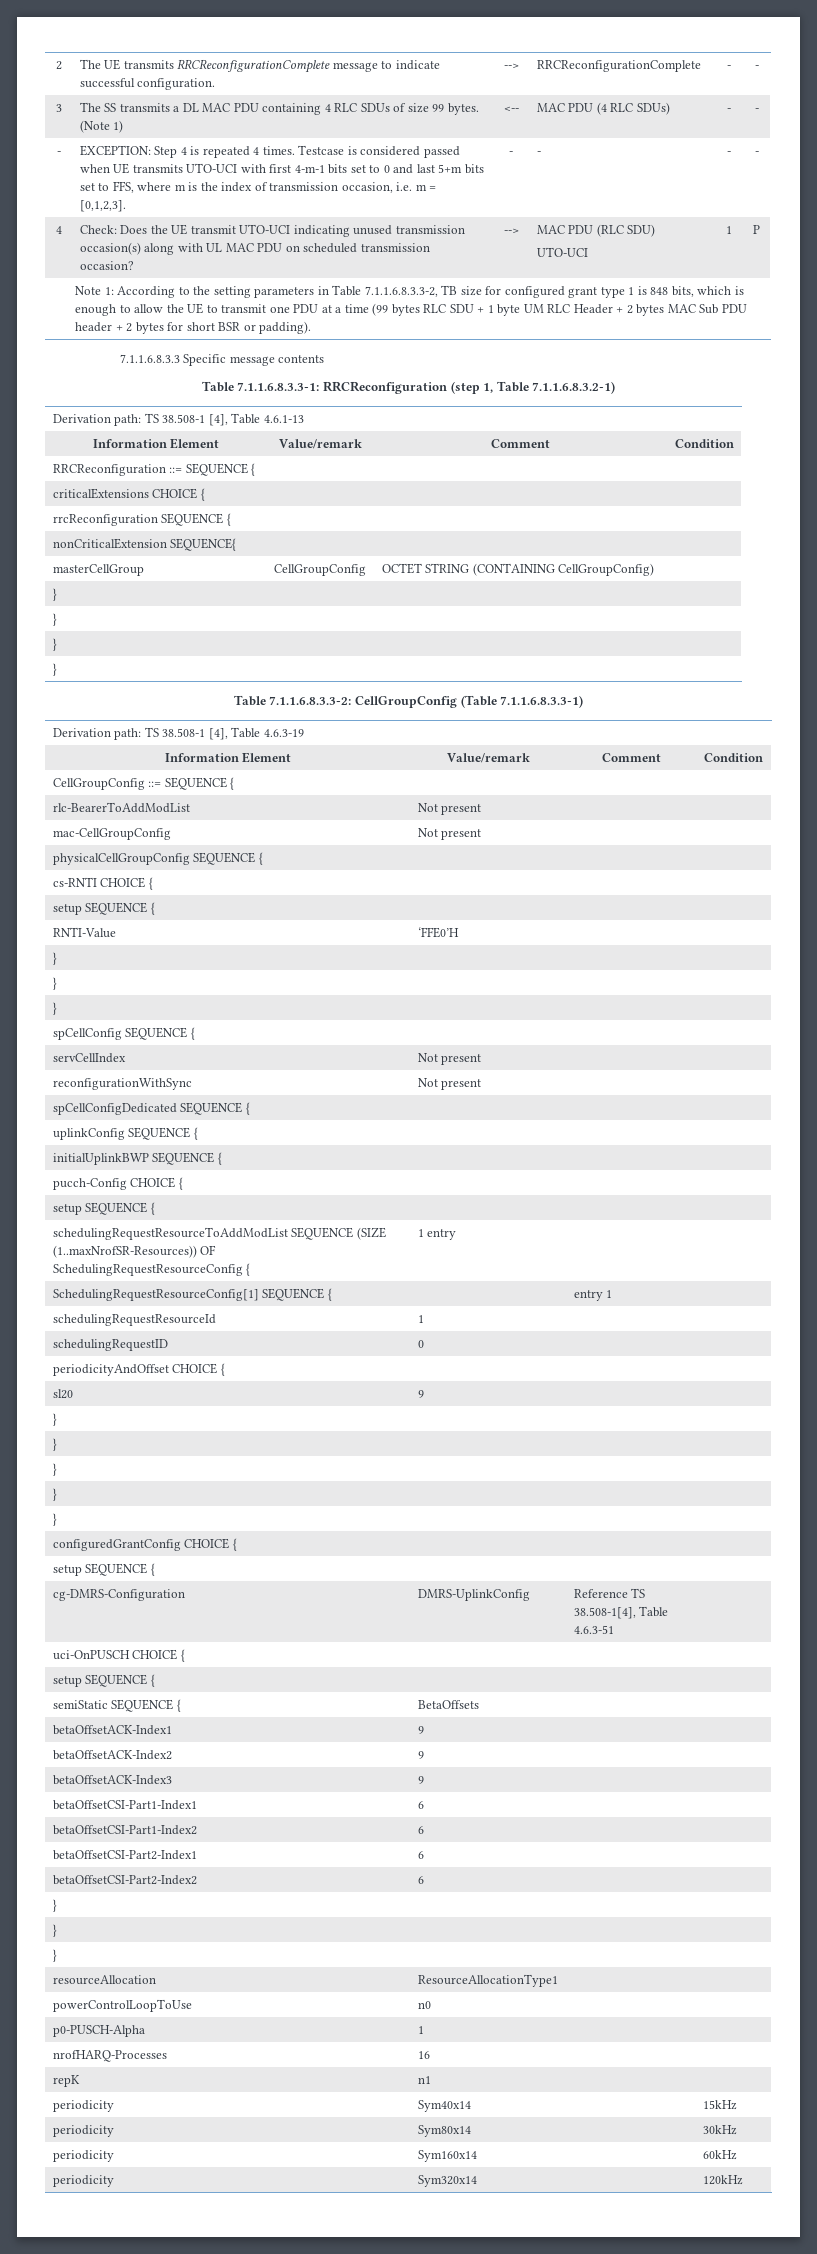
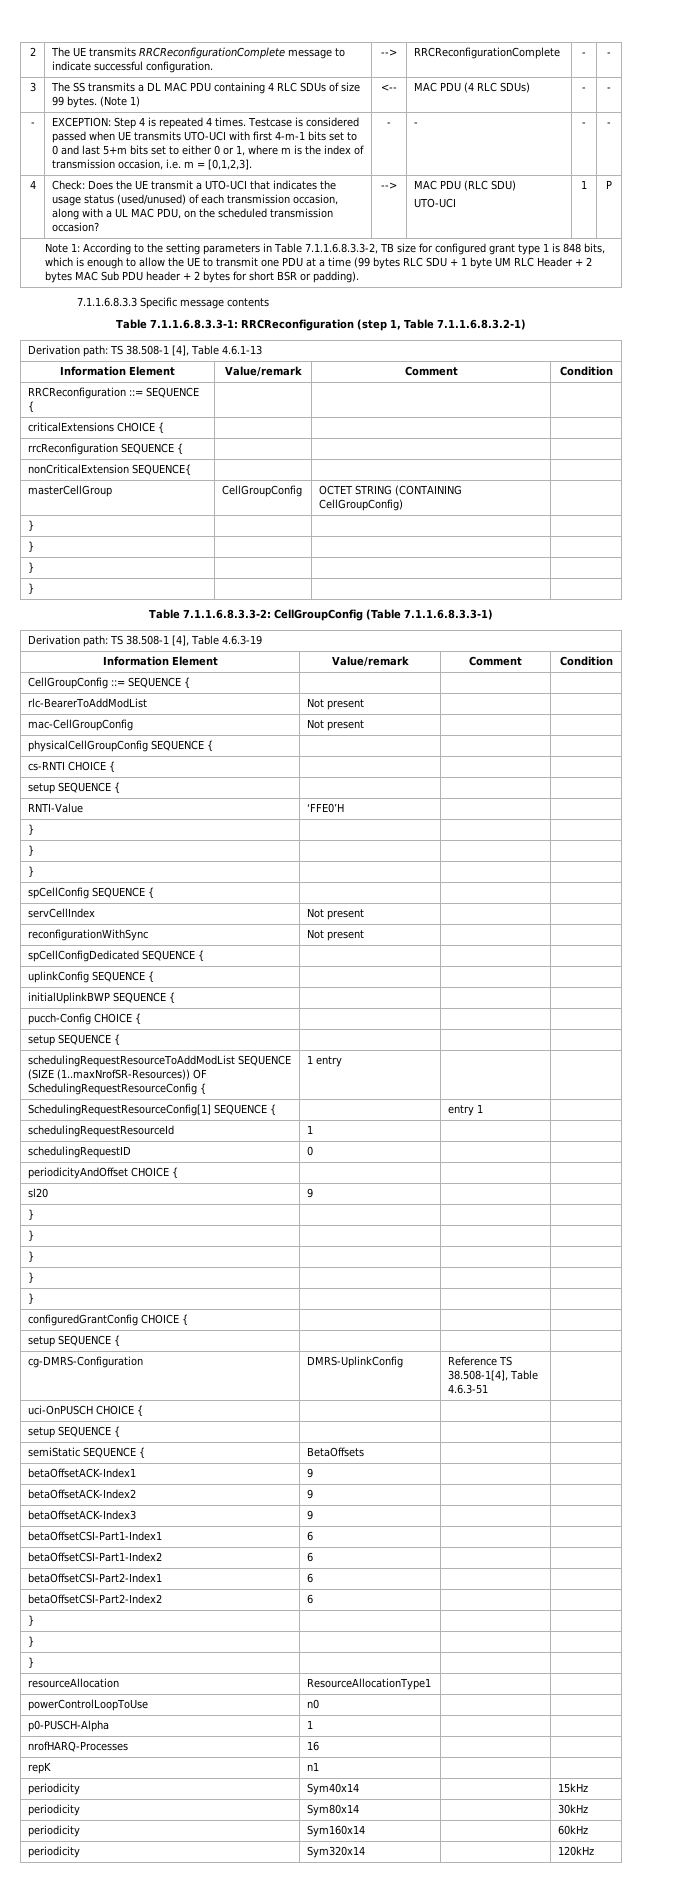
- Testcase is considered passed when UE transmits UTO-UCI with first 4-m-1 bits set to 0 and last 5+m bits set to FFS, where m is the index of transmission occasion, i.e. m = [0,1,2,3].
+ Testcase is considered passed when UE transmits UTO-UCI with first 4-m-1 bits set to 0 and last 5+m bits set to either 0 or 1, where m is the index of transmission occasion, i.e. m = [0,1,2,3].
- 4 | Check: Does the UE transmit UTO-UCI indicating unused transmission occasion(s) along with UL MAC PDU on scheduled transmission occasion? | --> | MAC PDU (RLC SDU)
+ 4 | Check: Does the UE transmit a UTO-UCI that indicates the usage status (used/unused) of each transmission occasion, along with a UL MAC PDU, on the scheduled transmission occasion? | --> | MAC PDU (RLC SDU)

